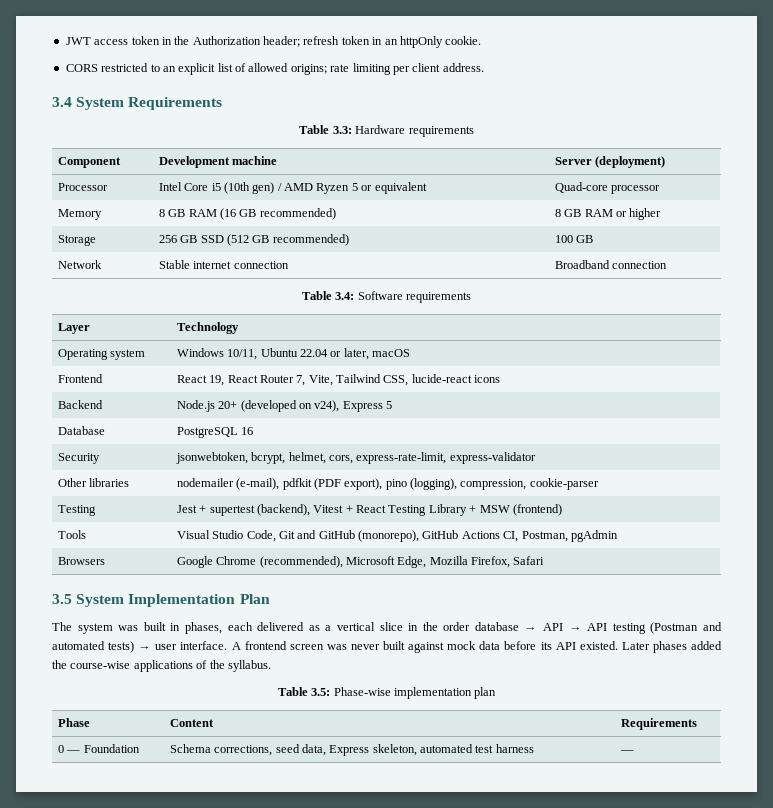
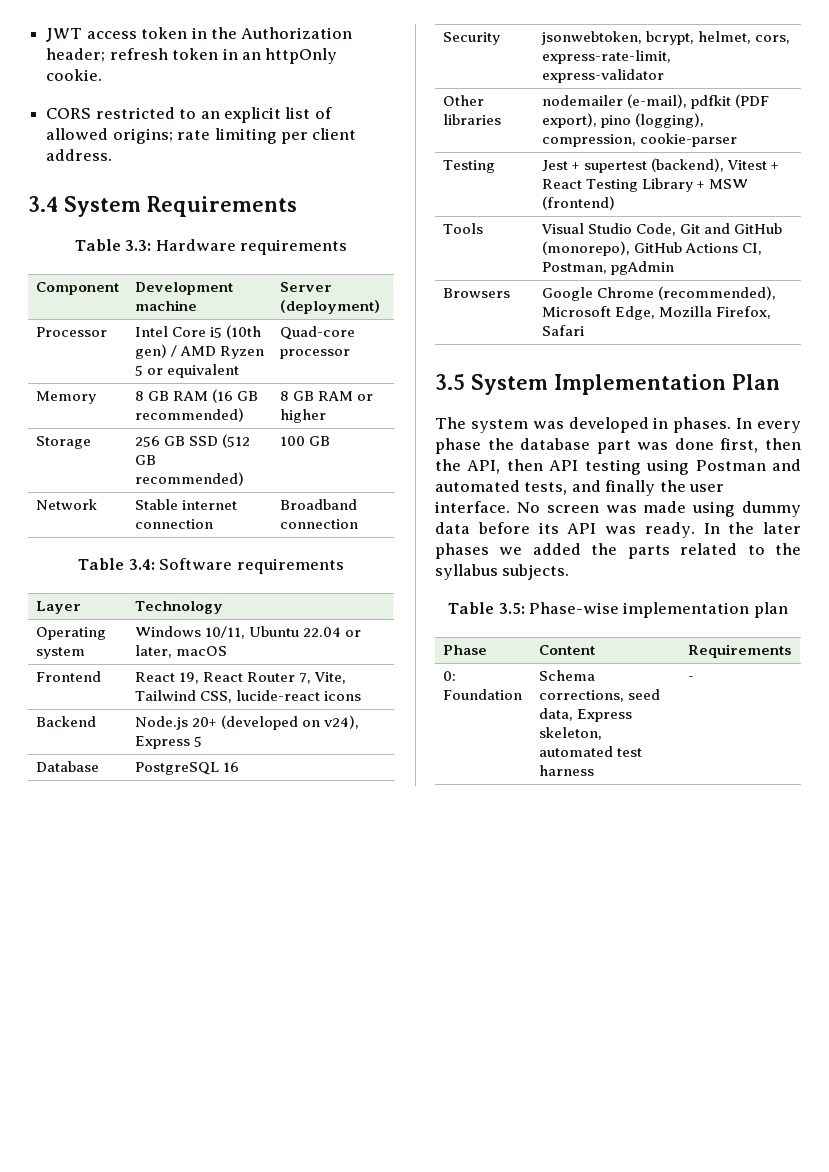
- The system was built in phases, each delivered as a vertical slice in the order database → API → API testing (Postman and automated tests) → user interface. A frontend screen was never built against mock data before its API existed. Later phases added the course-wise applications of the syllabus.
+ The system was developed in phases. In every phase the database part was done first, then the API, then API testing using Postman and automated tests, and finally the user interface. No screen was made using dummy data before its API was ready. In the later phases we added the parts related to the syllabus subjects.
- 0 — Foundation | Schema corrections, seed data, Express skeleton, automated test harness | —
+ 0: Foundation | Schema corrections, seed data, Express skeleton, automated test harness | -

